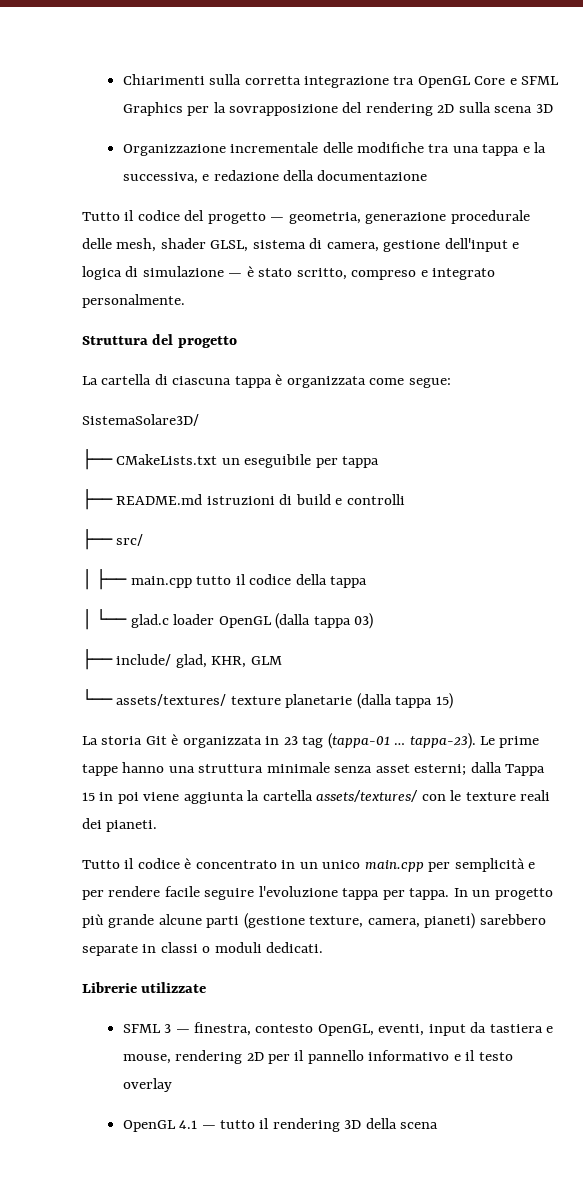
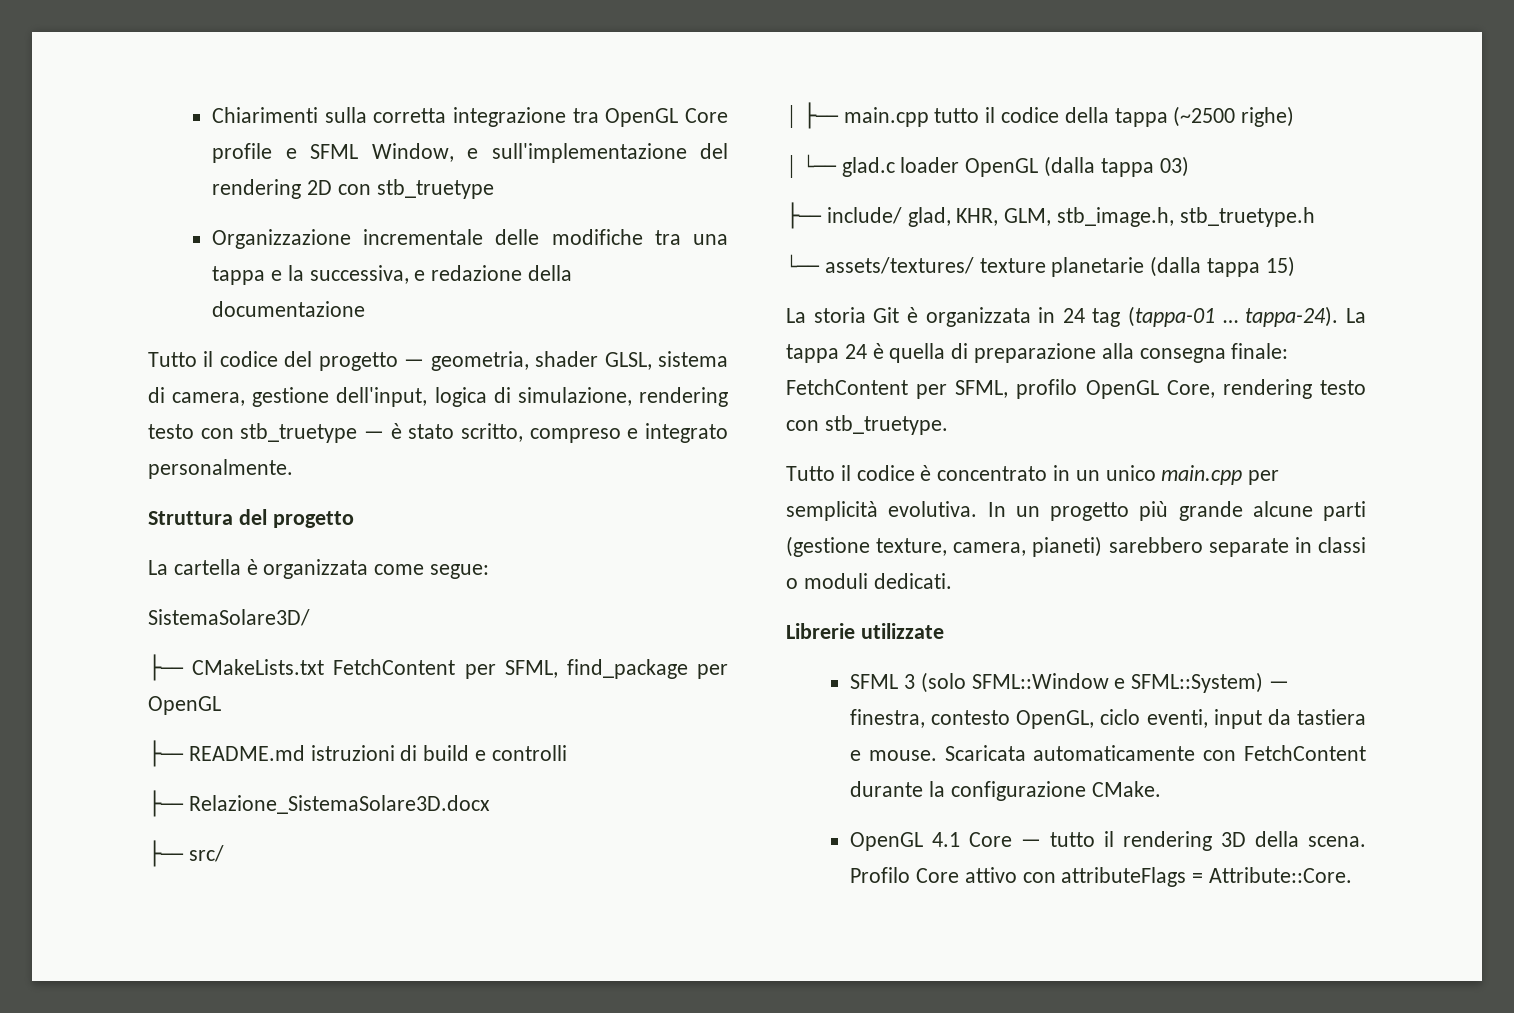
- Chiarimenti sulla corretta integrazione tra OpenGL Core e SFML Graphics per la sovrapposizione del rendering 2D sulla scena 3D
+ Chiarimenti sulla corretta integrazione tra OpenGL Core profile e SFML Window, e sull'implementazione del rendering 2D con stb_truetype
- Tutto il codice del progetto — geometria, generazione procedurale delle mesh, shader GLSL, sistema di camera, gestione dell'input e logica di simulazione — è stato scritto, compreso e integrato personalmente.
+ Tutto il codice del progetto — geometria, shader GLSL, sistema di camera, gestione dell'input, logica di simulazione, rendering testo con stb_truetype — è stato scritto, compreso e integrato personalmente.
- La cartella di ciascuna tappa è organizzata come segue:
+ La cartella è organizzata come segue:
- ├── CMakeLists.txt un eseguibile per tappa
+ ├── CMakeLists.txt FetchContent per SFML, find_package per OpenGL
+ ├── Relazione_SistemaSolare3D.docx
- │ ├── main.cpp tutto il codice della tappa
+ │ ├── main.cpp tutto il codice della tappa (~2500 righe)
- ├── include/ glad, KHR, GLM
+ ├── include/ glad, KHR, GLM, stb_image.h, stb_truetype.h
- La storia Git è organizzata in 23 tag (tappa-01 … tappa-23). Le prime tappe hanno una struttura minimale senza asset esterni; dalla Tappa 15 in poi viene aggiunta la cartella assets/textures/ con le texture reali dei pianeti.
+ La storia Git è organizzata in 24 tag (tappa-01 … tappa-24). La tappa 24 è quella di preparazione alla consegna finale: FetchContent per SFML, profilo OpenGL Core, rendering testo con stb_truetype.
- Tutto il codice è concentrato in un unico main.cpp per semplicità e per rendere facile seguire l'evoluzione tappa per tappa.
+ Tutto il codice è concentrato in un unico main.cpp per semplicità evolutiva.
- SFML 3 — finestra, contesto OpenGL, eventi, input da tastiera e mouse, rendering 2D per il pannello informativo e il testo overlay
+ SFML 3 (solo SFML::Window e SFML::System) — finestra, contesto OpenGL, ciclo eventi, input da tastiera e mouse. Scaricata automaticamente con FetchContent durante la configurazione CMake.
- OpenGL 4.1 — tutto il rendering 3D della scena
+ OpenGL 4.1 Core — tutto il rendering 3D della scena. Profilo Core attivo con attributeFlags = Attribute::Core.

